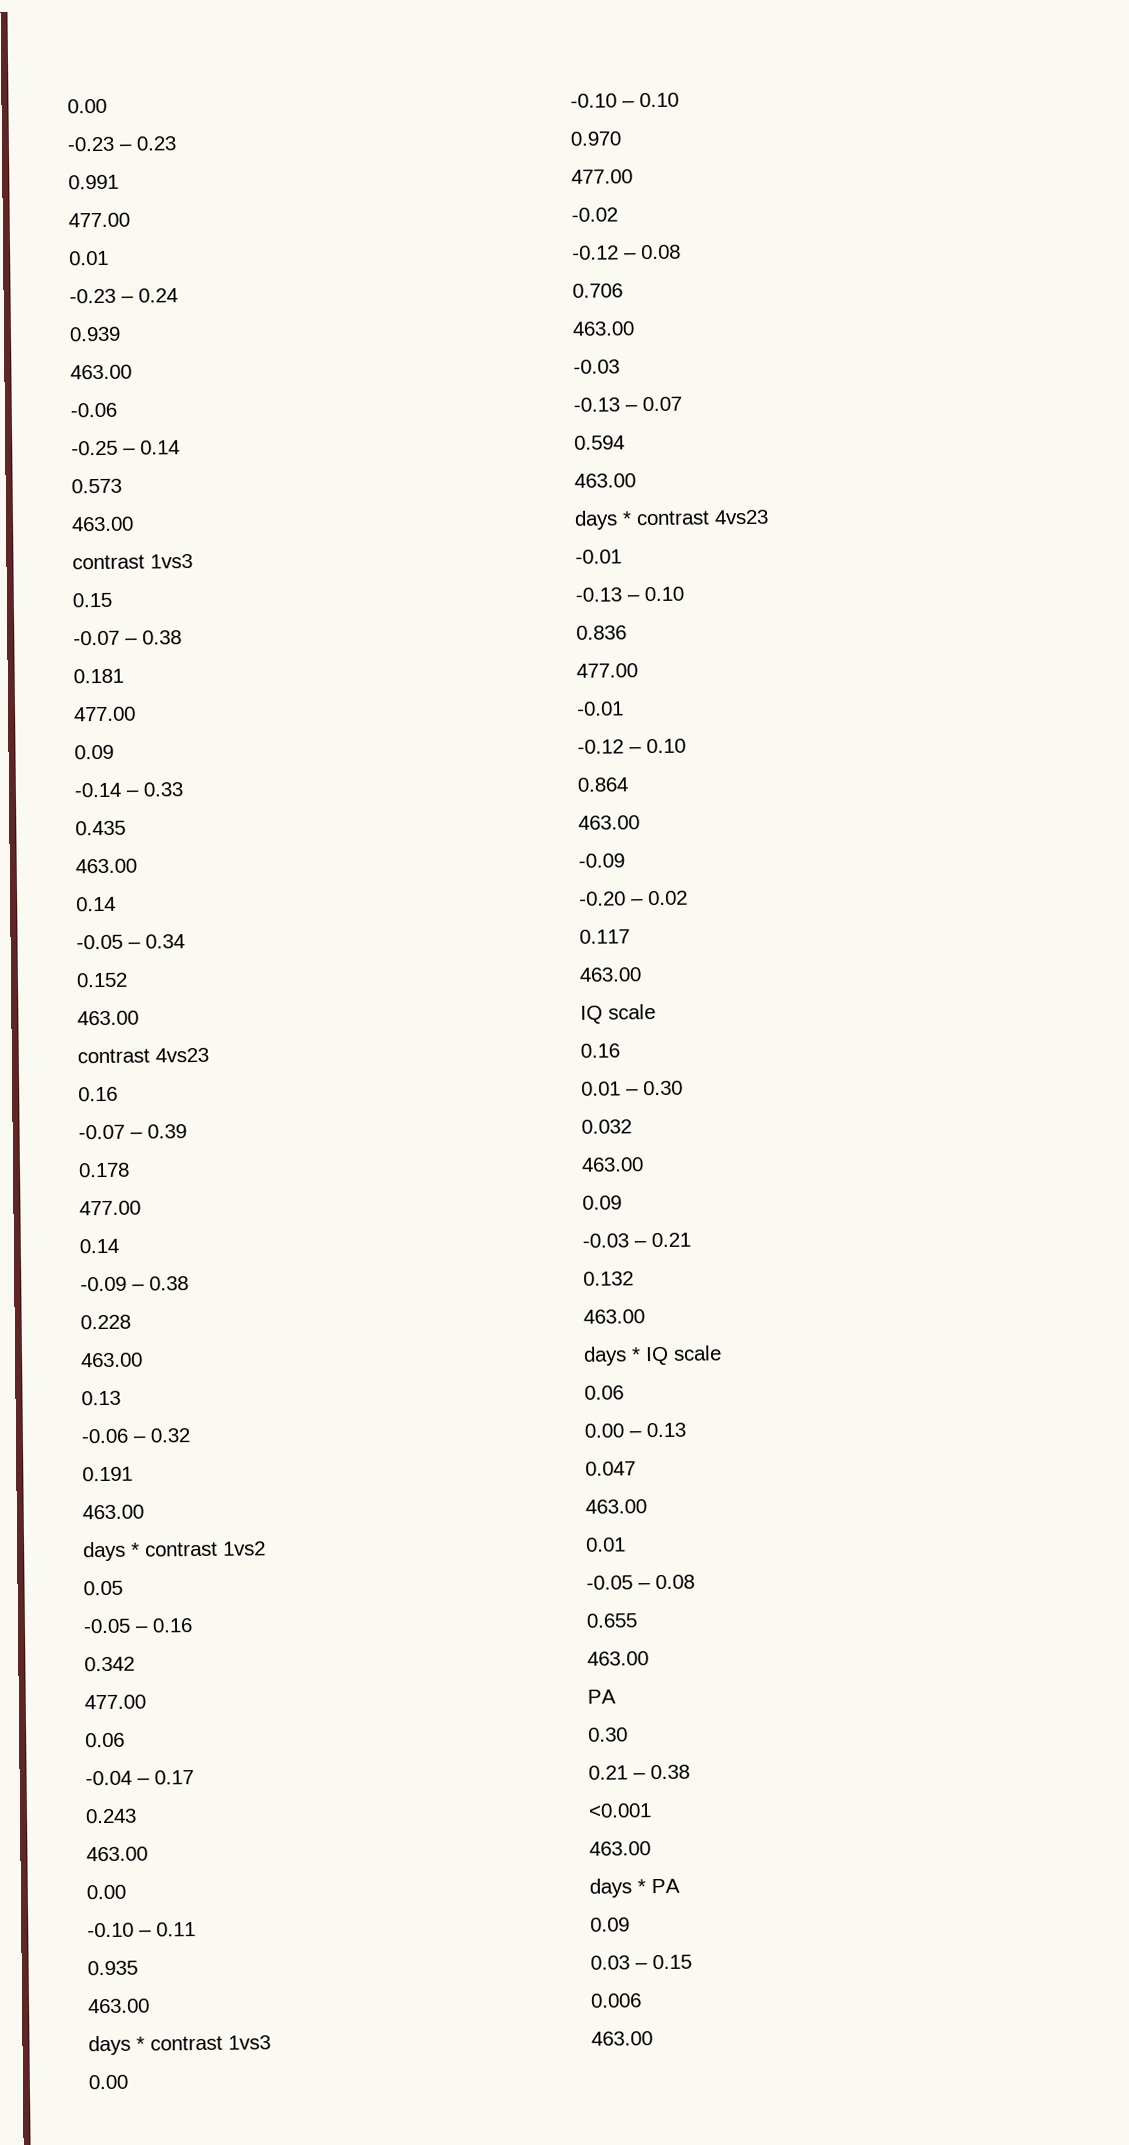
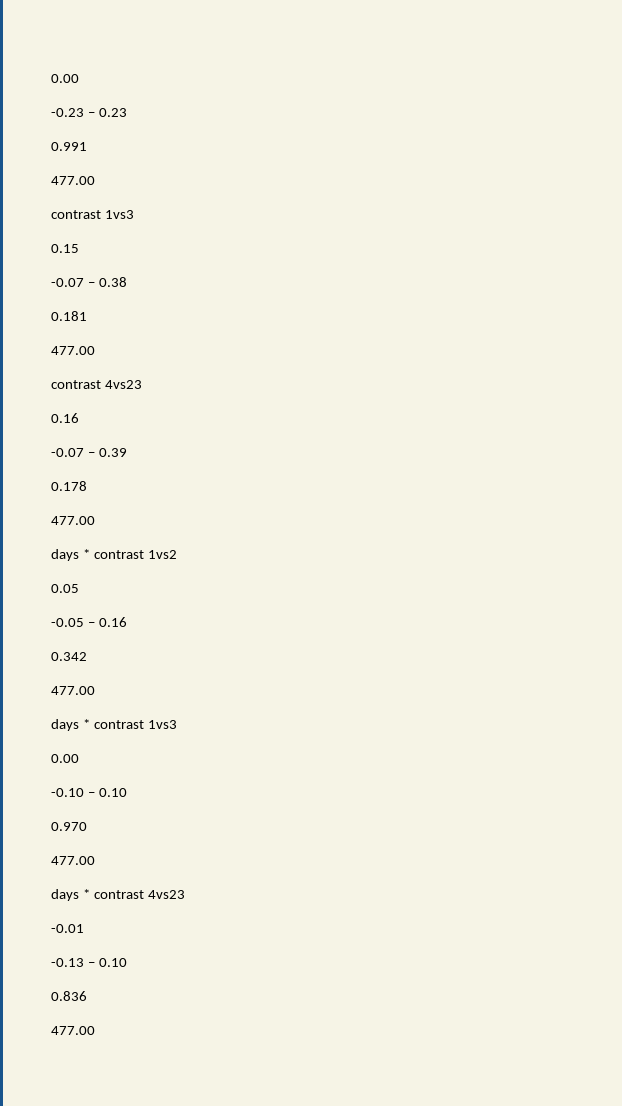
  0.991
  477.00
- 0.01
- -0.23 – 0.24
- 0.939
- 463.00
- -0.06
- -0.25 – 0.14
- 0.573
- 463.00
  0.181
  477.00
- 0.09
- -0.14 – 0.33
- 0.435
- 463.00
- 0.14
- -0.05 – 0.34
- 0.152
- 463.00
  0.178
  477.00
- 0.14
- -0.09 – 0.38
- 0.228
- 463.00
- 0.13
- -0.06 – 0.32
- 0.191
- 463.00
  0.342
  477.00
- 0.06
- -0.04 – 0.17
- 0.243
- 463.00
- 0.00
- -0.10 – 0.11
- 0.935
- 463.00
- -0.02
- -0.12 – 0.08
- 0.706
- 463.00
- -0.03
- -0.13 – 0.07
- 0.594
- 463.00
  0.836
  477.00
- -0.01
- -0.12 – 0.10
- 0.864
- 463.00
- -0.09
- -0.20 – 0.02
- 0.117
- 463.00
- IQ scale
- 0.16
- 0.01 – 0.30
- 0.032
- 463.00
- 0.09
- -0.03 – 0.21
- 0.132
- 463.00
- days * IQ scale
- 0.06
- 0.00 – 0.13
- 0.047
- 463.00
- 0.01
- -0.05 – 0.08
- 0.655
- 463.00
- PA
- 0.30
- 0.21 – 0.38
- <0.001
- 463.00
- days * PA
- 0.09
- 0.03 – 0.15
- 0.006
- 463.00

